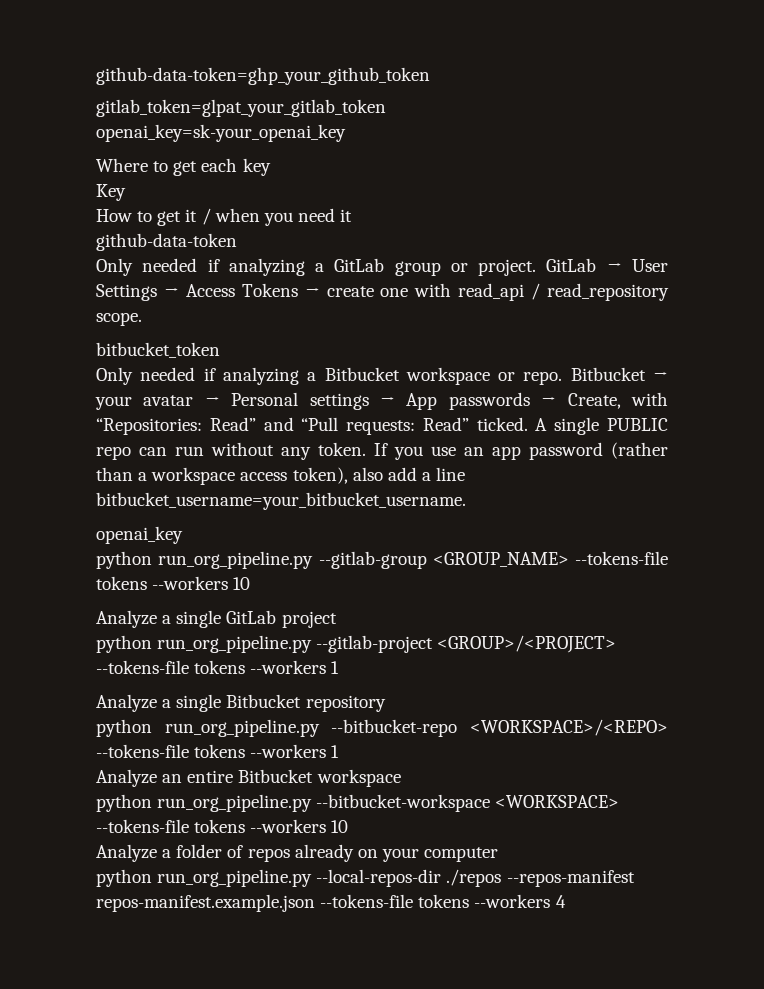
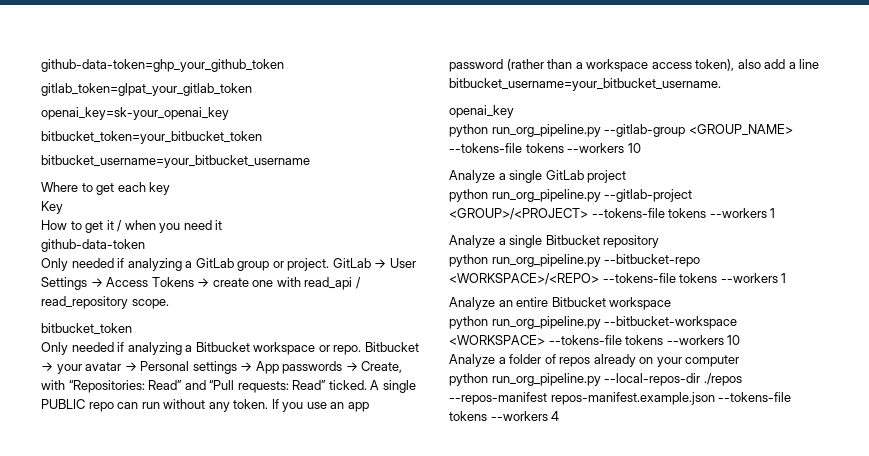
+ bitbucket_token=your_bitbucket_token
+ bitbucket_username=your_bitbucket_username

